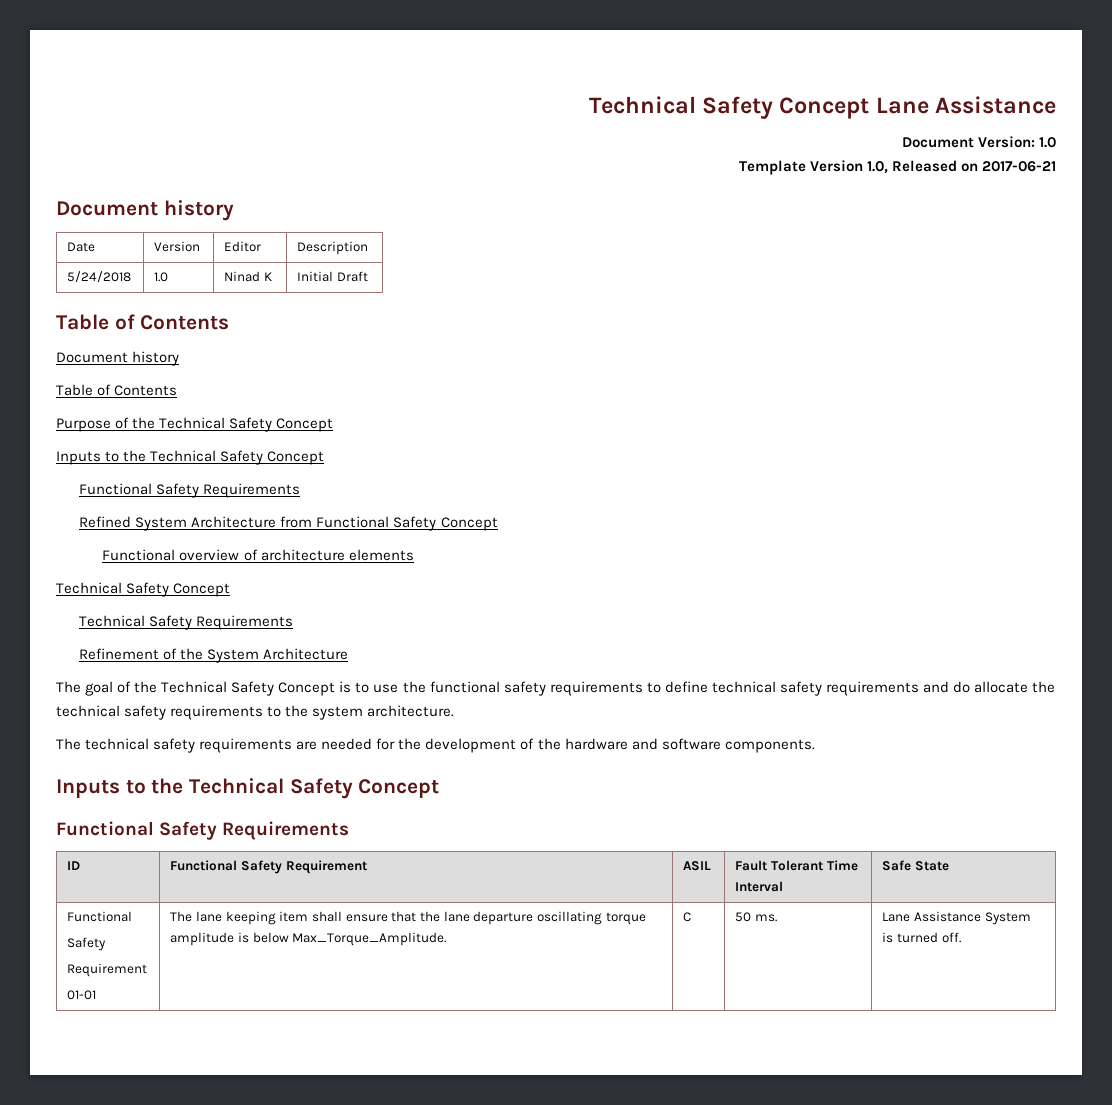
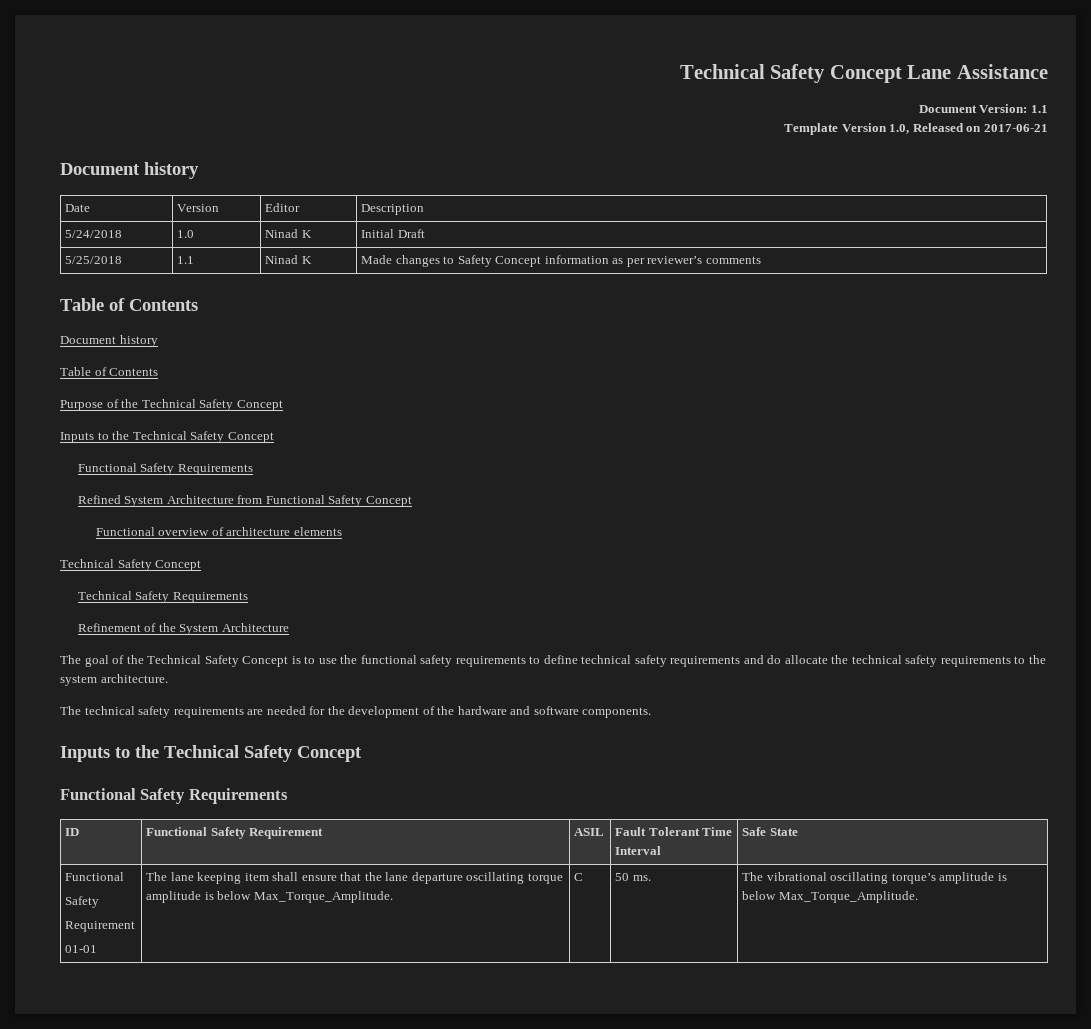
- Document Version: 1.0
+ Document Version: 1.1
+ 5/25/2018 | 1.1 | Ninad K | Made changes to Safety Concept information as per reviewer’s comments
  ID | Functional Safety Requirement | ASIL | Fault Tolerant Time Interval | Safe State
  Functional
  Safety
  Requirement
- 01-01 | The lane keeping item shall ensure that the lane departure oscillating torque amplitude is below Max_Torque_Amplitude. | C | 50 ms. | Lane Assistance System is turned off.
+ 01-01 | The lane keeping item shall ensure that the lane departure oscillating torque amplitude is below Max_Torque_Amplitude. | C | 50 ms. | The vibrational oscillating torque’s amplitude is below Max_Torque_Amplitude.

